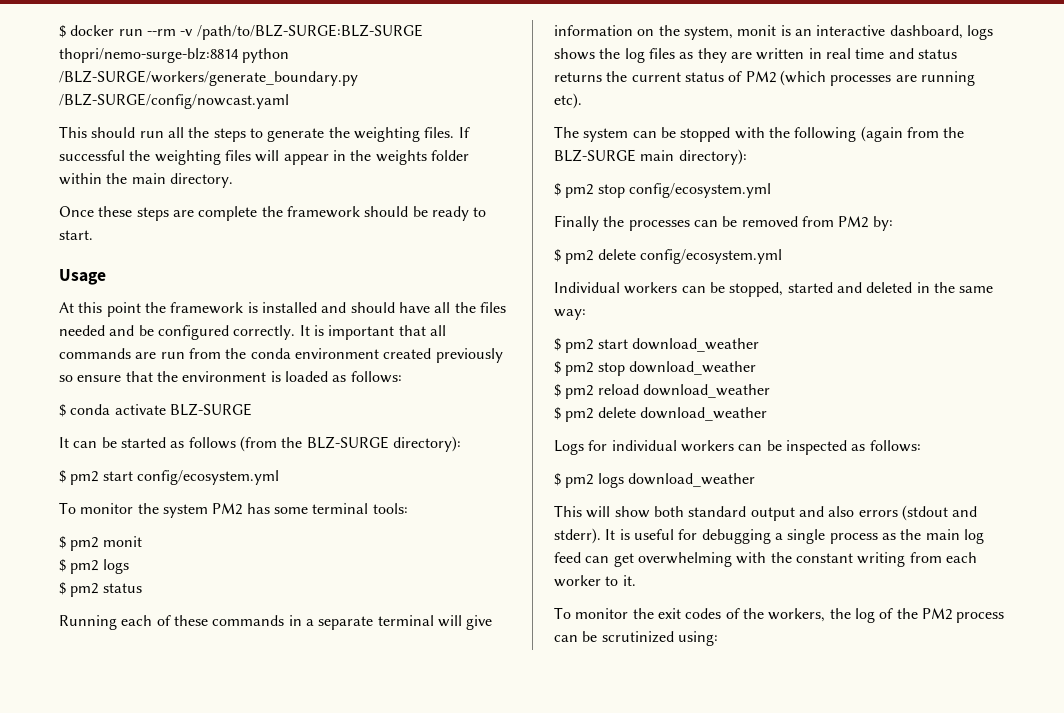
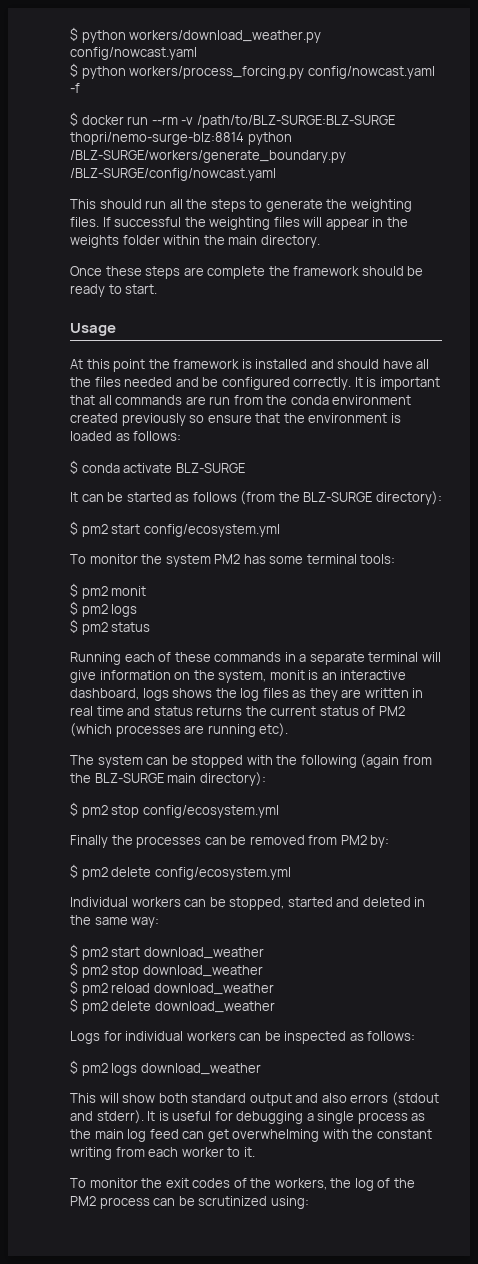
+ $ python workers/download_weather.py config/nowcast.yaml
+ $ python workers/process_forcing.py config/nowcast.yaml -f

